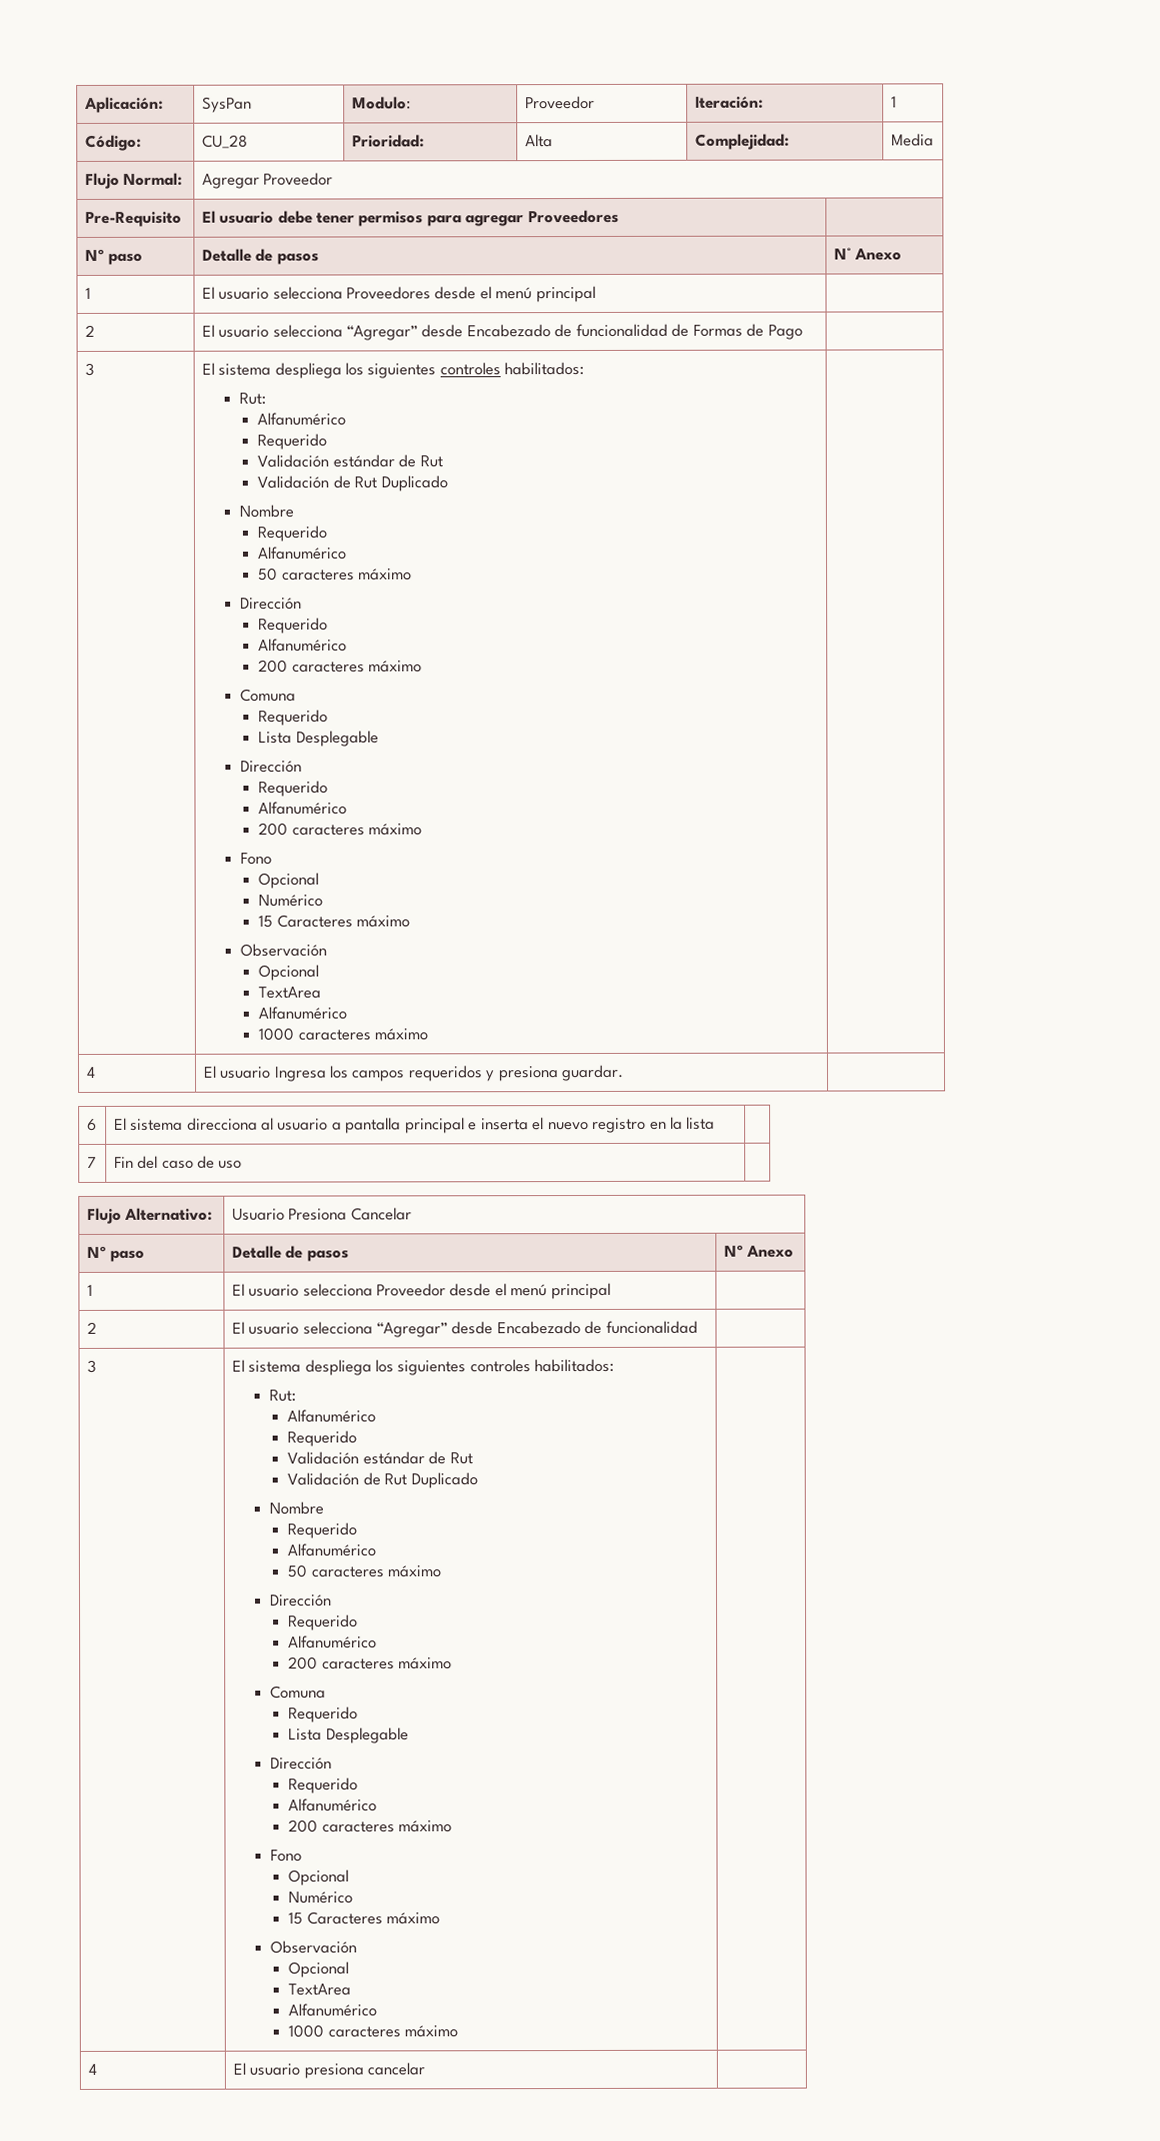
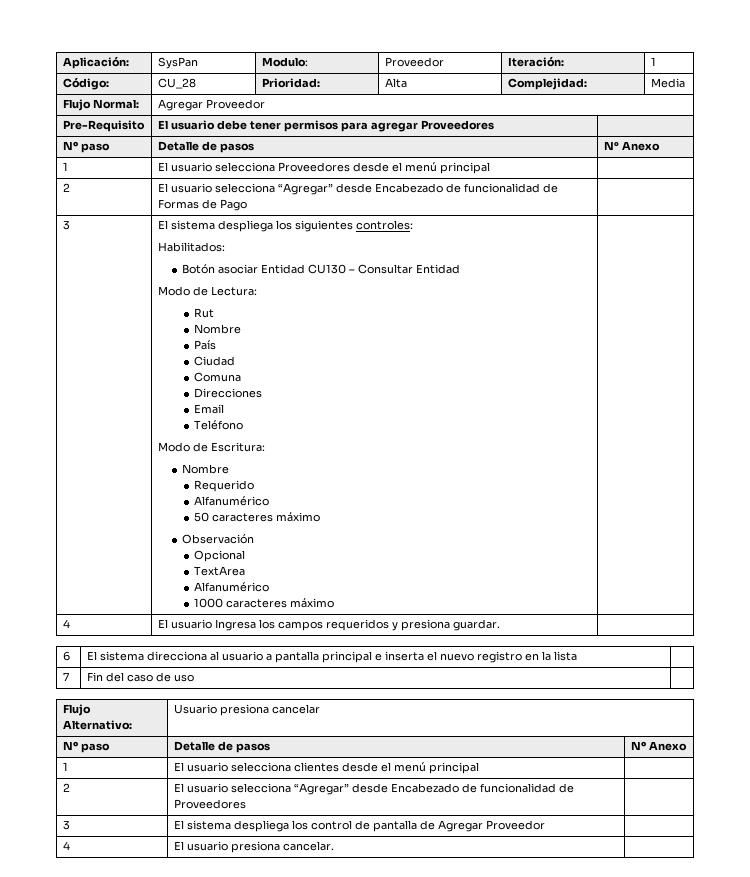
  2 | El usuario selecciona “Agregar” desde Encabezado de funcionalidad de Formas de Pago |
- 3 | El sistema despliega los siguientes controles habilitados:
- Rut:
- Alfanumérico
- Requerido
- Validación estándar de Rut
- Validación de Rut Duplicado
+ 3 | El sistema despliega los siguientes controles:
+ Habilitados:
+ Botón asociar Entidad CU130 – Consultar Entidad
+ Modo de Lectura:
+ Rut
+ Nombre
+ País
+ Ciudad
+ Comuna
+ Direcciones
+ Email
+ Teléfono
+ Modo de Escritura:
  Nombre
  Requerido
  Alfanumérico
  50 caracteres máximo
- Dirección
- Requerido
- Alfanumérico
- 200 caracteres máximo
- Comuna
- Requerido
- Lista Desplegable
- Dirección
- Requerido
- Alfanumérico
- 200 caracteres máximo
- Fono
- Opcional
- Numérico
- 15 Caracteres máximo
- Flujo Alternativo: | Usuario Presiona Cancelar
+ Flujo Alternativo: | Usuario presiona cancelar
- 1 | El usuario selecciona Proveedor desde el menú principal |
+ 1 | El usuario selecciona clientes desde el menú principal |
- 2 | El usuario selecciona “Agregar” desde Encabezado de funcionalidad |
- 3 | El sistema despliega los siguientes controles habilitados:
- Rut:
- Alfanumérico
- Requerido
- Validación estándar de Rut
- Validación de Rut Duplicado
- Nombre
- Requerido
- Alfanumérico
- 50 caracteres máximo
- Dirección
- Requerido
- Alfanumérico
- 200 caracteres máximo
- Comuna
- Requerido
- Lista Desplegable
- Dirección
- Requerido
- Alfanumérico
- 200 caracteres máximo
- Fono
- Opcional
- Numérico
- 15 Caracteres máximo
- Observación
- Opcional
- TextArea
- Alfanumérico
- 1000 caracteres máximo
+ 2 | El usuario selecciona “Agregar” desde Encabezado de funcionalidad de Proveedores |
+ 3 | El sistema despliega los control de pantalla de Agregar Proveedor |
- 4 | El usuario presiona cancelar |
+ 4 | El usuario presiona cancelar. |

